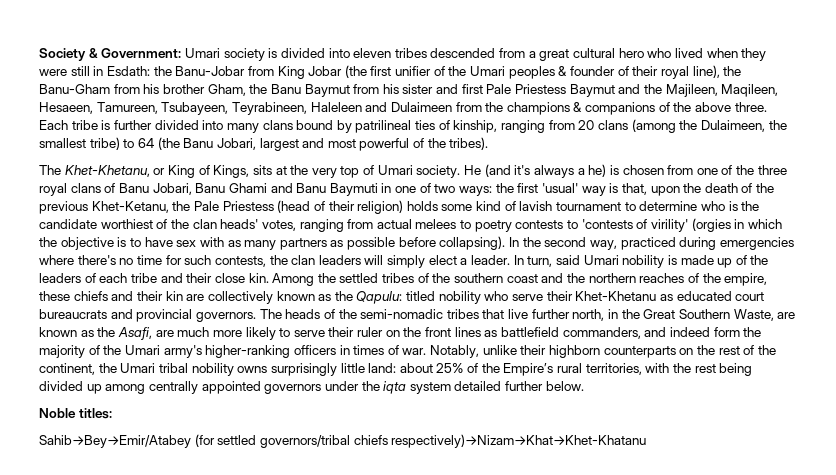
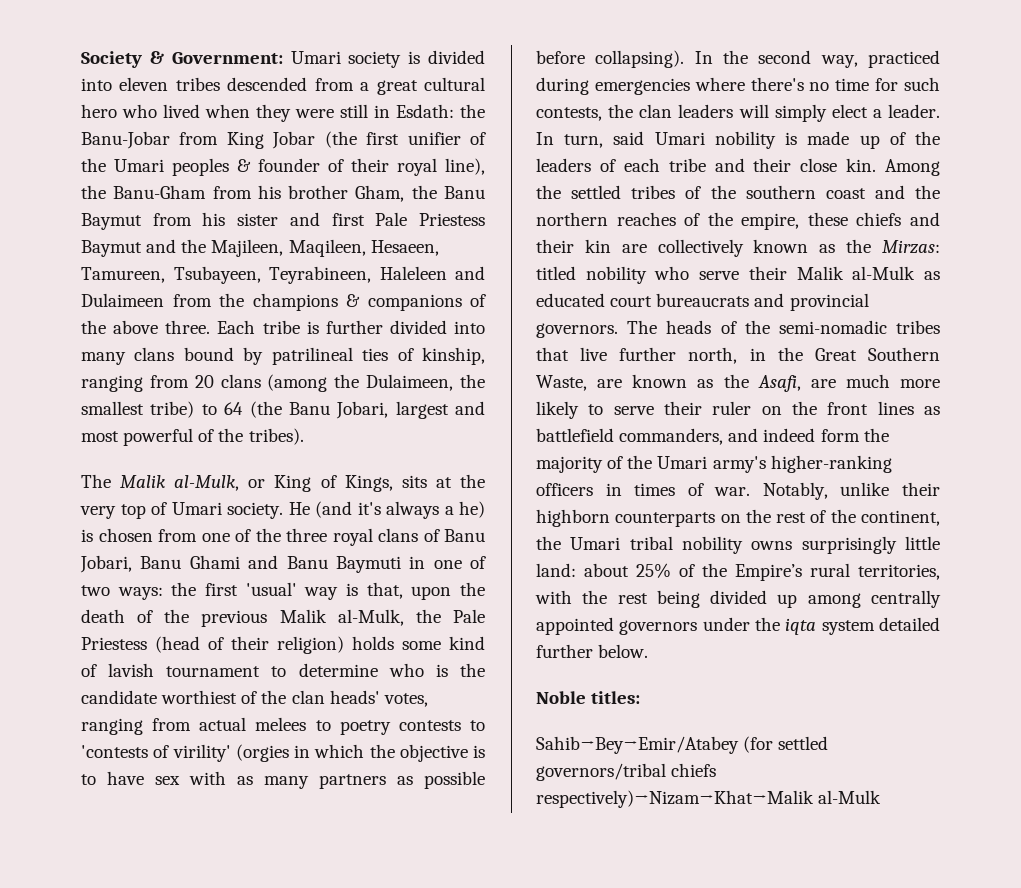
- The Khet-Khetanu, or King of Kings, sits at the very top of Umari society.
+ The Malik al-Mulk, or King of Kings, sits at the very top of Umari society.
- the first 'usual' way is that, upon the death of the previous Khet-Ketanu, the Pale Priestess (head of their religion) holds some kind of lavish tournament to determine who is the candidate worthiest of the clan heads' votes, ranging from actual melees to poetry contests to 'contests of virility' (orgies in which the objective is to have sex with as many partners as possible before collapsing).
+ the first 'usual' way is that, upon the death of the previous Malik al-Mulk, the Pale Priestess (head of their religion) holds some kind of lavish tournament to determine who is the candidate worthiest of the clan heads' votes, ranging from actual melees to poetry contests to 'contests of virility' (orgies in which the objective is to have sex with as many partners as possible before collapsing).
- Among the settled tribes of the southern coast and the northern reaches of the empire, these chiefs and their kin are collectively known as the Qapulu: titled nobility who serve their Khet-Khetanu as educated court bureaucrats and provincial governors.
+ Among the settled tribes of the southern coast and the northern reaches of the empire, these chiefs and their kin are collectively known as the Mirzas: titled nobility who serve their Malik al-Mulk as educated court bureaucrats and provincial governors.
- Sahib→Bey→Emir/Atabey (for settled governors/tribal chiefs respectively)→Nizam→Khat→Khet-Khatanu
+ Sahib→Bey→Emir/Atabey (for settled governors/tribal chiefs respectively)→Nizam→Khat→Malik al-Mulk

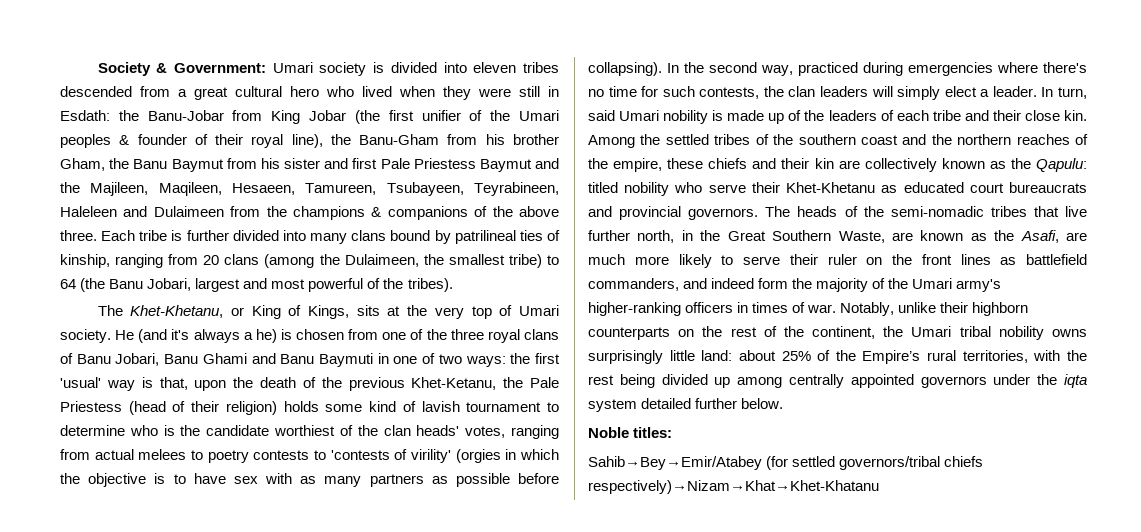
- The Malik al-Mulk, or King of Kings, sits at the very top of Umari society.
+ The Khet-Khetanu, or King of Kings, sits at the very top of Umari society.
- the first 'usual' way is that, upon the death of the previous Malik al-Mulk, the Pale Priestess (head of their religion) holds some kind of lavish tournament to determine who is the candidate worthiest of the clan heads' votes, ranging from actual melees to poetry contests to 'contests of virility' (orgies in which the objective is to have sex with as many partners as possible before collapsing).
+ the first 'usual' way is that, upon the death of the previous Khet-Ketanu, the Pale Priestess (head of their religion) holds some kind of lavish tournament to determine who is the candidate worthiest of the clan heads' votes, ranging from actual melees to poetry contests to 'contests of virility' (orgies in which the objective is to have sex with as many partners as possible before collapsing).
- Among the settled tribes of the southern coast and the northern reaches of the empire, these chiefs and their kin are collectively known as the Mirzas: titled nobility who serve their Malik al-Mulk as educated court bureaucrats and provincial governors.
+ Among the settled tribes of the southern coast and the northern reaches of the empire, these chiefs and their kin are collectively known as the Qapulu: titled nobility who serve their Khet-Khetanu as educated court bureaucrats and provincial governors.
- Sahib→Bey→Emir/Atabey (for settled governors/tribal chiefs respectively)→Nizam→Khat→Malik al-Mulk
+ Sahib→Bey→Emir/Atabey (for settled governors/tribal chiefs respectively)→Nizam→Khat→Khet-Khatanu

